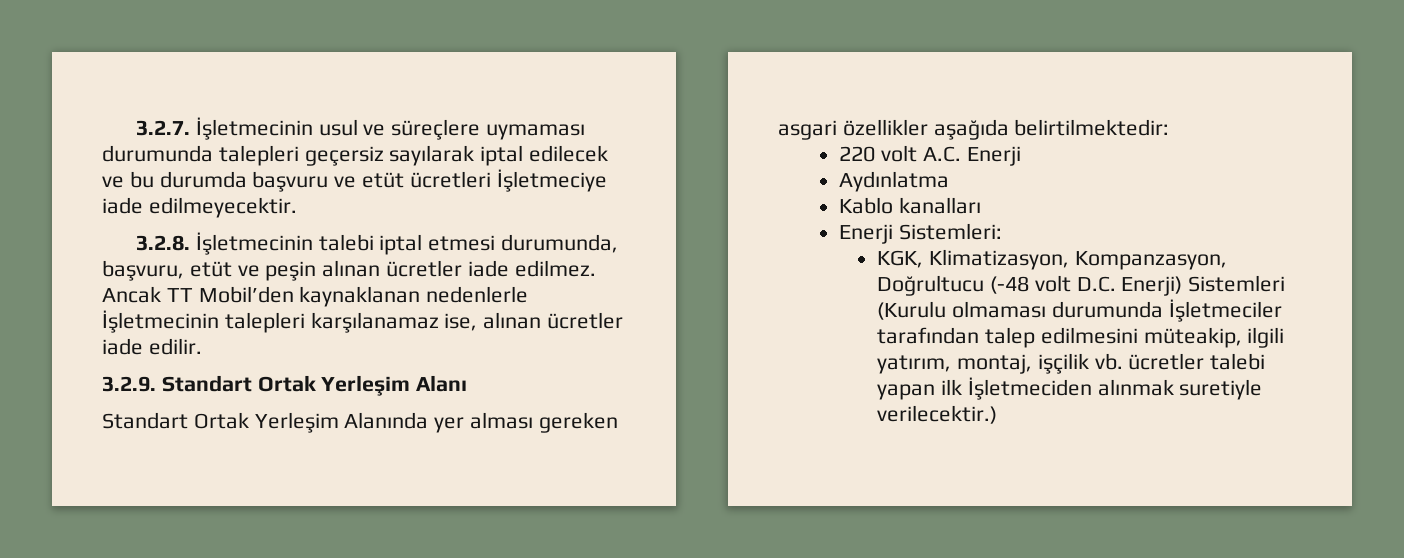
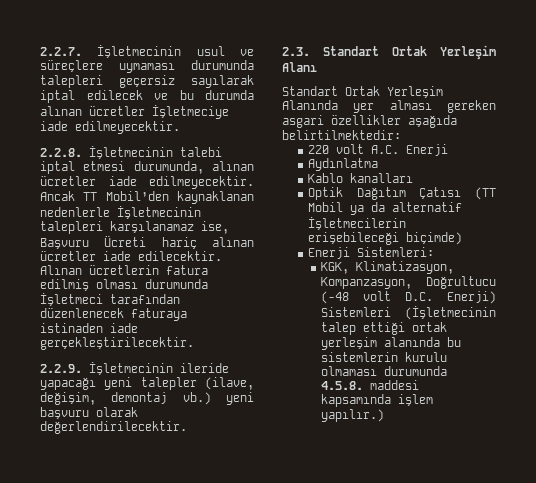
- 3.2.7. İşletmecinin usul ve süreçlere uymaması durumunda talepleri geçersiz sayılarak iptal edilecek ve bu durumda başvuru ve etüt ücretleri İşletmeciye iade edilmeyecektir.
+ 2.2.7. İşletmecinin usul ve süreçlere uymaması durumunda talepleri geçersiz sayılarak iptal edilecek ve bu durumda alınan ücretler İşletmeciye iade edilmeyecektir.
- 3.2.8. İşletmecinin talebi iptal etmesi durumunda, başvuru, etüt ve peşin alınan ücretler iade edilmez.
+ 2.2.8. İşletmecinin talebi iptal etmesi durumunda, alınan ücretler iade edilmeyecektir.
- Ancak TT Mobil’den kaynaklanan nedenlerle İşletmecinin talepleri karşılanamaz ise, alınan ücretler iade edilir.
- 3.2.9. Standart Ortak Yerleşim Alanı
+ Ancak TT Mobil’den kaynaklanan nedenlerle İşletmecinin talepleri karşılanamaz ise, Başvuru Ücreti hariç alınan ücretler iade edilecektir. Alınan ücretlerin fatura edilmiş olması durumunda İşletmeci tarafından düzenlenecek faturaya istinaden iade gerçekleştirilecektir.
+ 2.2.9. İşletmecinin ileride yapacağı yeni talepler (ilave, değişim, demontaj vb.) yeni başvuru olarak değerlendirilecektir.
+ 2.3. Standart Ortak Yerleşim Alanı
+ Optik Dağıtım Çatısı (TT Mobil ya da alternatif İşletmecilerin erişebileceği biçimde)
- KGK, Klimatizasyon, Kompanzasyon, Doğrultucu (-48 volt D.C. Enerji) Sistemleri (Kurulu olmaması durumunda İşletmeciler tarafından talep edilmesini müteakip, ilgili yatırım, montaj, işçilik vb. ücretler talebi yapan ilk İşletmeciden alınmak suretiyle verilecektir.)
+ KGK, Klimatizasyon, Kompanzasyon, Doğrultucu (-48 volt D.C. Enerji) Sistemleri (İşletmecinin talep ettiği ortak yerleşim alanında bu sistemlerin kurulu olmaması durumunda 4.5.8. maddesi kapsamında işlem yapılır.)

